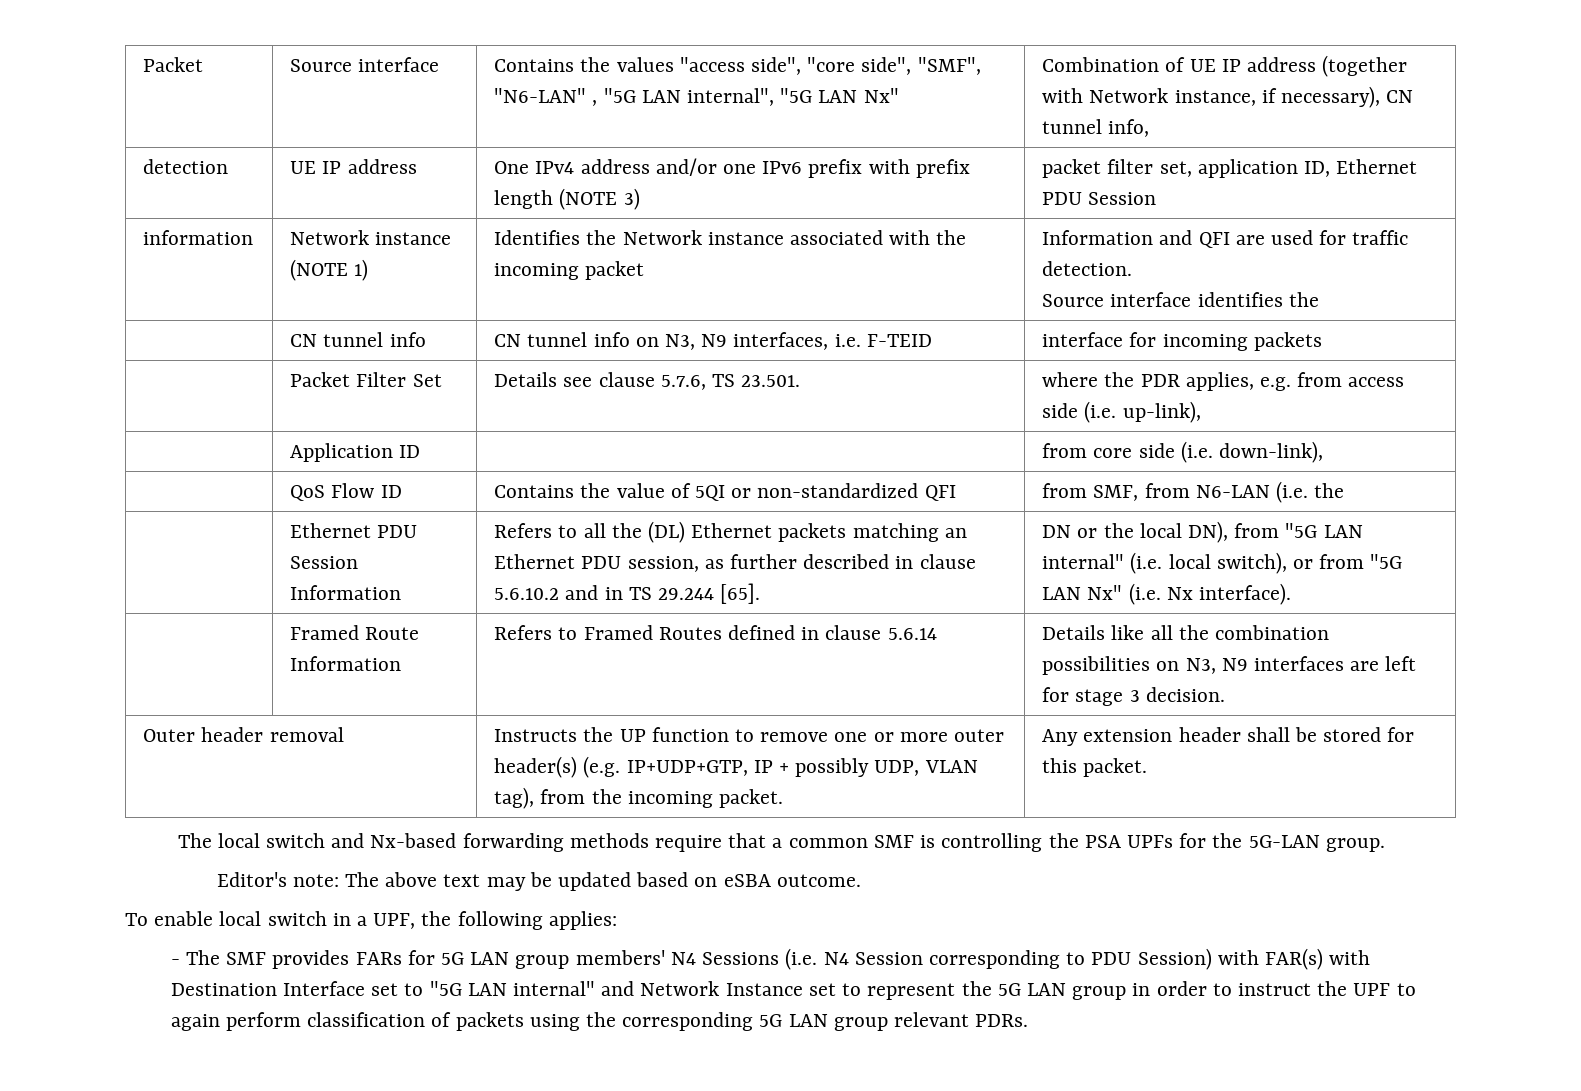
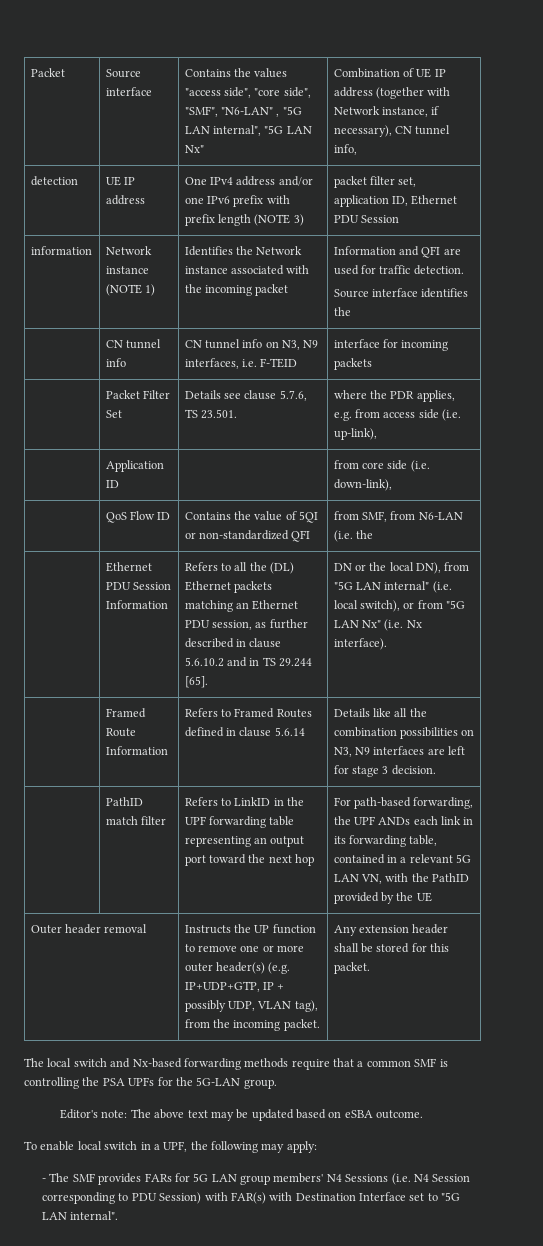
+ PathID match filter | Refers to LinkID in the UPF forwarding table representing an output port toward the next hop | For path-based forwarding, the UPF ANDs each link in its forwarding table, contained in a relevant 5G LAN VN, with the PathID provided by the UE
- To enable local switch in a UPF, the following applies:
+ To enable local switch in a UPF, the following may apply:
- - The SMF provides FARs for 5G LAN group members' N4 Sessions (i.e. N4 Session corresponding to PDU Session) with FAR(s) with Destination Interface set to "5G LAN internal" and Network Instance set to represent the 5G LAN group in order to instruct the UPF to again perform classification of packets using the corresponding 5G LAN group relevant PDRs.
+ - The SMF provides FARs for 5G LAN group members' N4 Sessions (i.e. N4 Session corresponding to PDU Session) with FAR(s) with Destination Interface set to "5G LAN internal".

